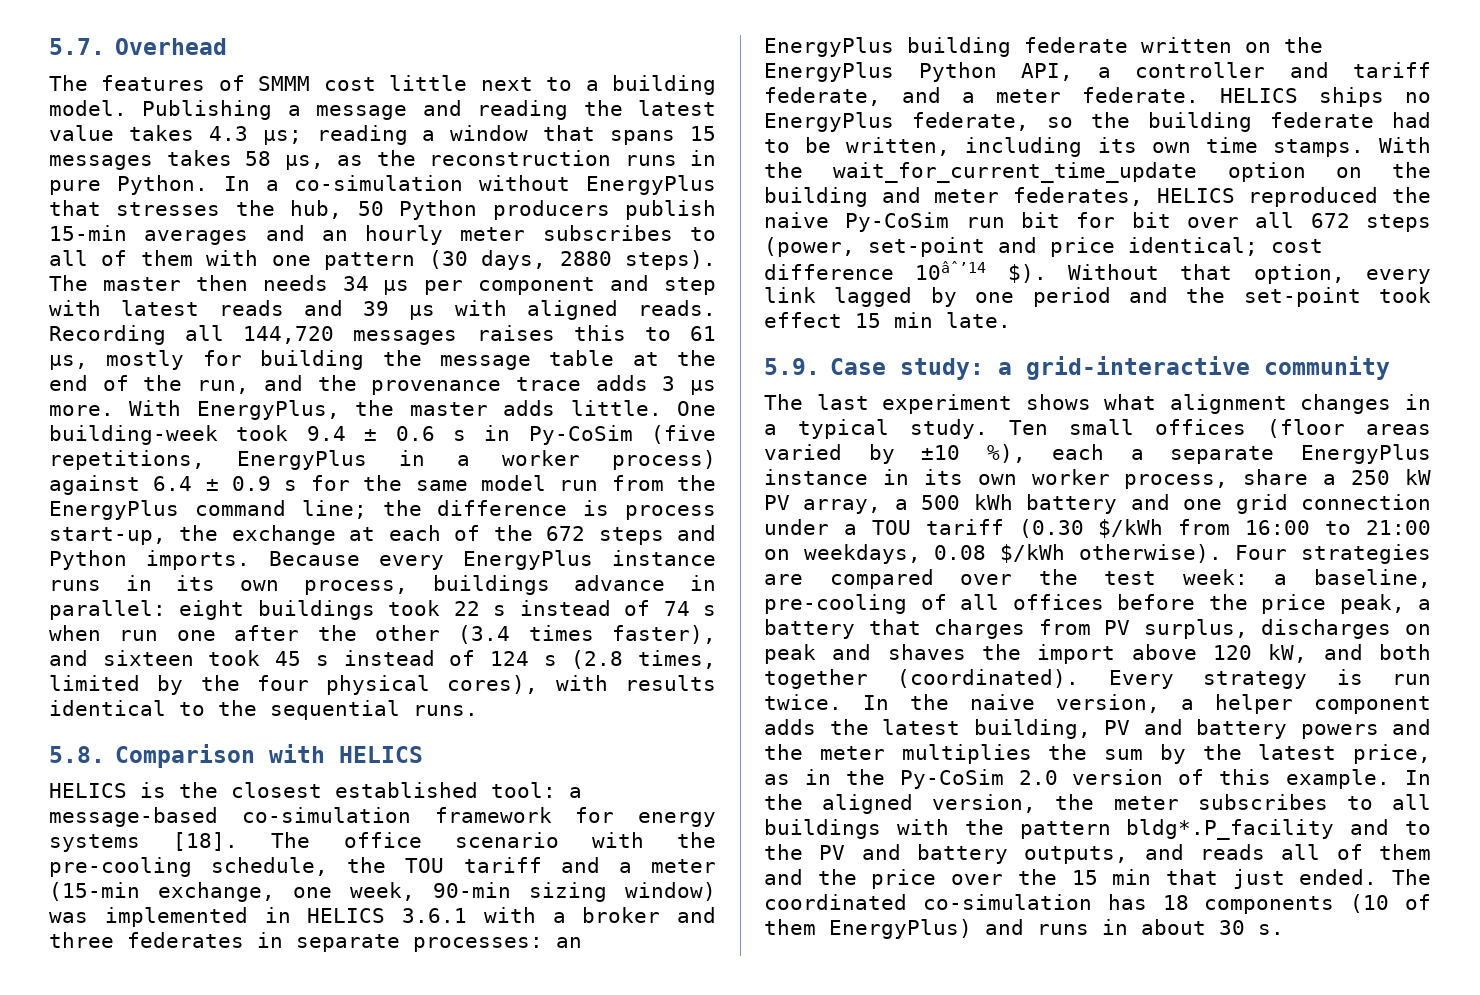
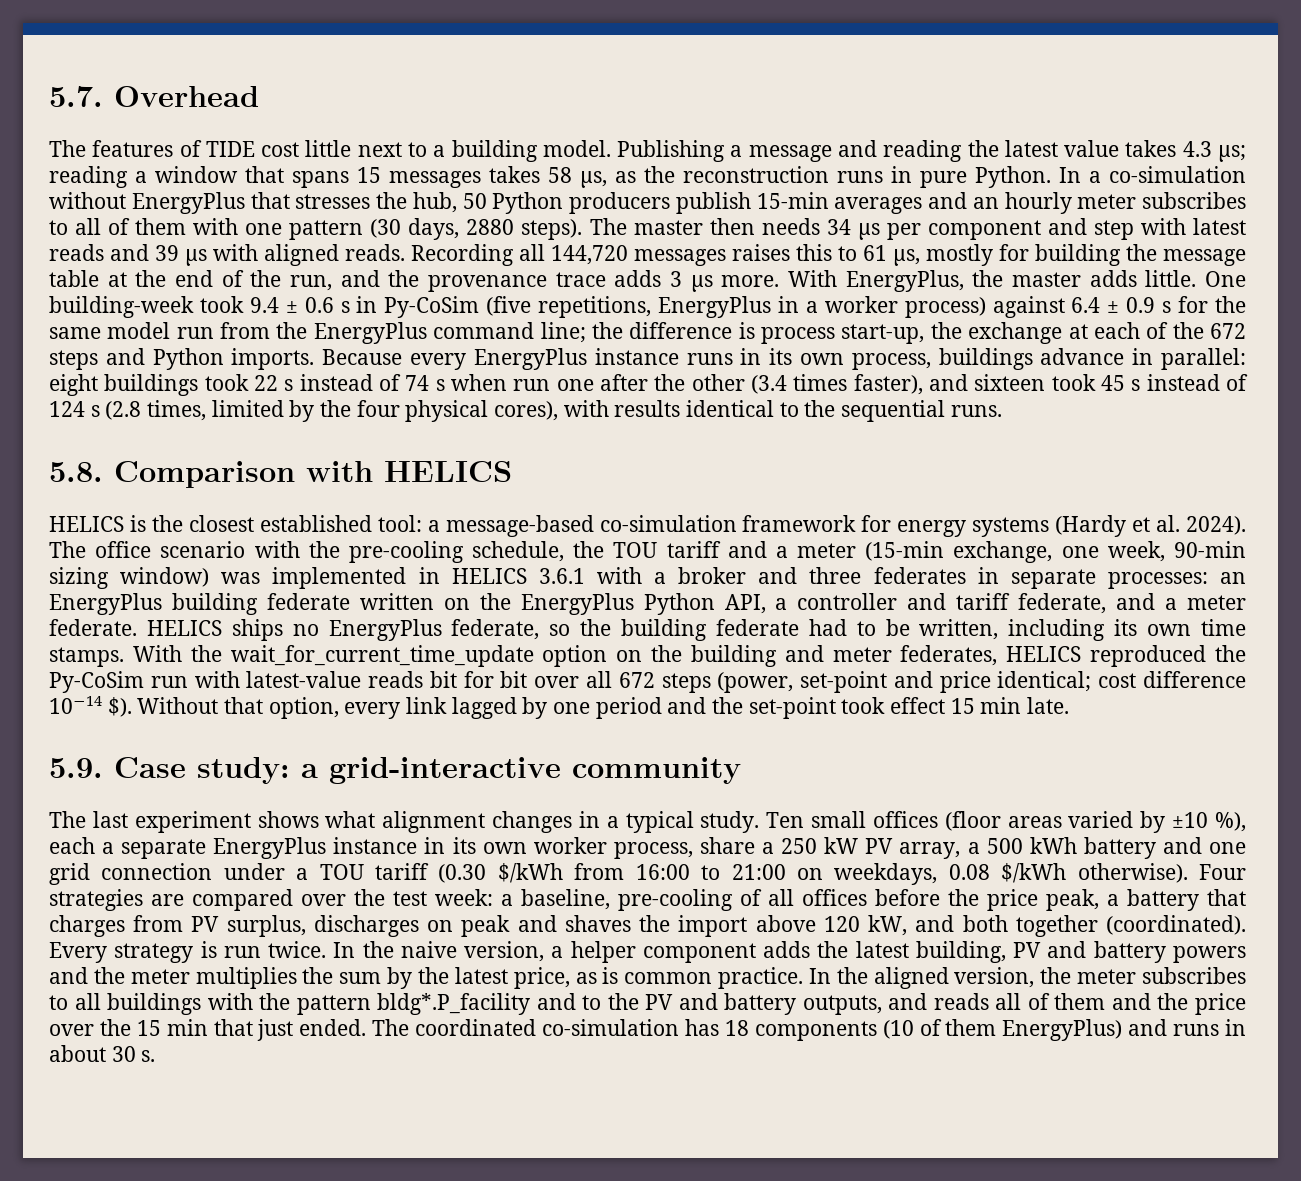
- The features of SMMM cost little next to a building model.
+ The features of TIDE cost little next to a building model.
- HELICS is the closest established tool: a message-based co-simulation framework for energy systems [18].
+ HELICS is the closest established tool: a message-based co-simulation framework for energy systems (Hardy et al. 2024).
- With the wait_for_current_time_update option on the building and meter federates, HELICS reproduced the naive Py-CoSim run bit for bit over all 672 steps (power, set-point and price identical; cost difference 10âˆ’14 $).
+ With the wait_for_current_time_update option on the building and meter federates, HELICS reproduced the Py-CoSim run with latest-value reads bit for bit over all 672 steps (power, set-point and price identical; cost difference 10−14 $).
- In the naive version, a helper component adds the latest building, PV and battery powers and the meter multiplies the sum by the latest price, as in the Py-CoSim 2.0 version of this example.
+ In the naive version, a helper component adds the latest building, PV and battery powers and the meter multiplies the sum by the latest price, as is common practice.

